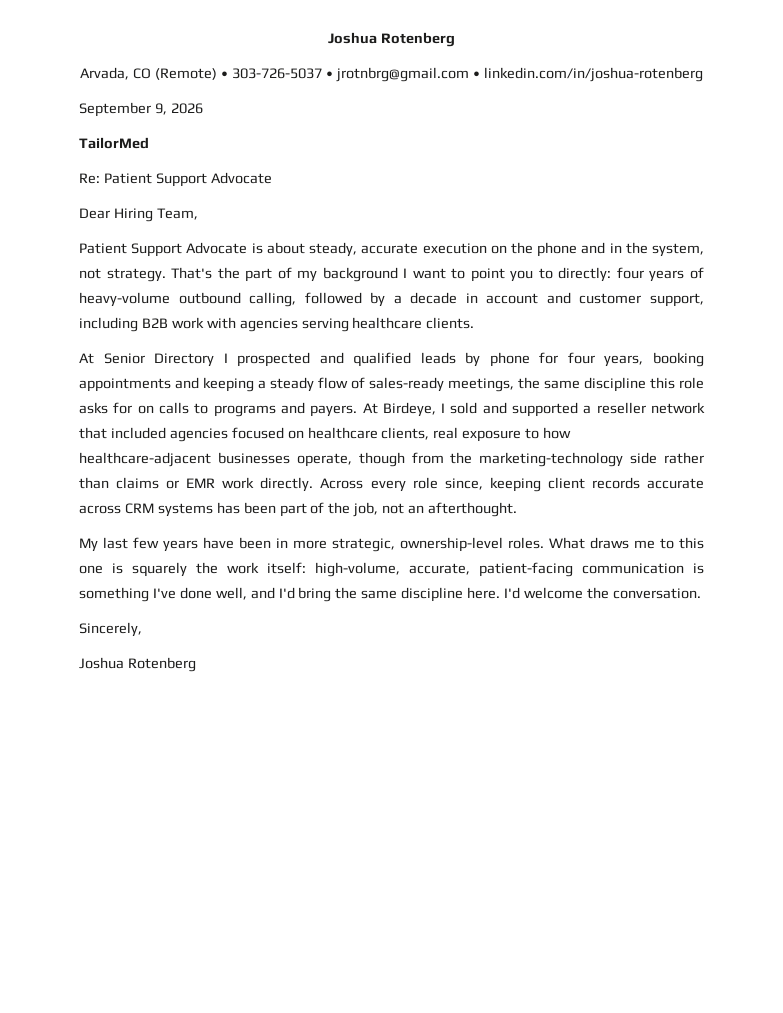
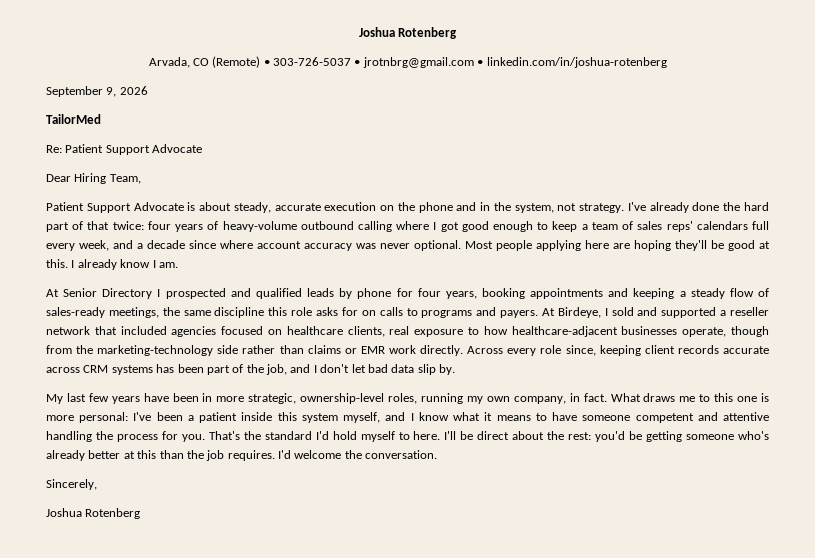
- That's the part of my background I want to point you to directly: four years of heavy-volume outbound calling, followed by a decade in account and customer support, including B2B work with agencies serving healthcare clients.
+ I've already done the hard part of that twice: four years of heavy-volume outbound calling where I got good enough to keep a team of sales reps' calendars full every week, and a decade since where account accuracy was never optional. Most people applying here are hoping they'll be good at this. I already know I am.
- Across every role since, keeping client records accurate across CRM systems has been part of the job, not an afterthought.
+ Across every role since, keeping client records accurate across CRM systems has been part of the job, and I don't let bad data slip by.
- My last few years have been in more strategic, ownership-level roles.
+ My last few years have been in more strategic, ownership-level roles, running my own company, in fact.
- What draws me to this one is squarely the work itself: high-volume, accurate, patient-facing communication is something I've done well, and I'd bring the same discipline here.
+ What draws me to this one is more personal: I've been a patient inside this system myself, and I know what it means to have someone competent and attentive handling the process for you. That's the standard I'd hold myself to here. I'll be direct about the rest: you'd be getting someone who's already better at this than the job requires.

